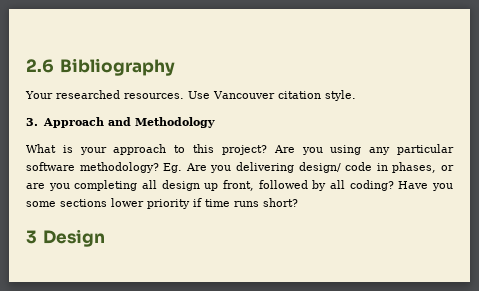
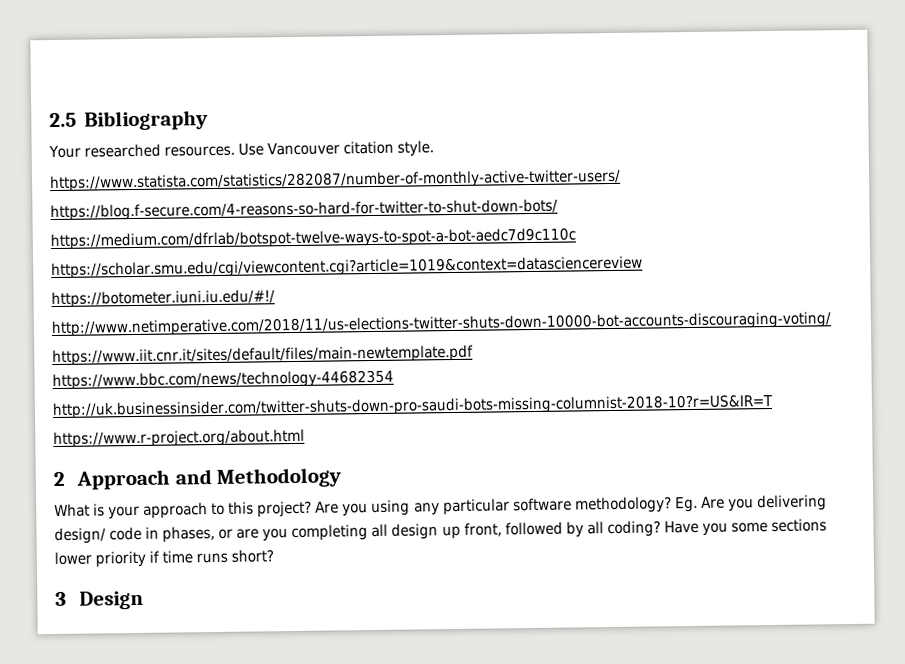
- 2.6 Bibliography
+ 2.5 Bibliography
- 3. Approach and Methodology
+ https://www.statista.com/statistics/282087/number-of-monthly-active-twitter-users/
+ https://blog.f-secure.com/4-reasons-so-hard-for-twitter-to-shut-down-bots/
+ https://medium.com/dfrlab/botspot-twelve-ways-to-spot-a-bot-aedc7d9c110c
+ https://scholar.smu.edu/cgi/viewcontent.cgi?article=1019&context=datasciencereview
+ https://botometer.iuni.iu.edu/#!/
+ http://www.netimperative.com/2018/11/us-elections-twitter-shuts-down-10000-bot-accounts-discouraging-voting/
+ https://www.iit.cnr.it/sites/default/files/main-newtemplate.pdf
+ https://www.bbc.com/news/technology-44682354
+ http://uk.businessinsider.com/twitter-shuts-down-pro-saudi-bots-missing-columnist-2018-10?r=US&IR=T
+ https://www.r-project.org/about.html
+ 2 Approach and Methodology

